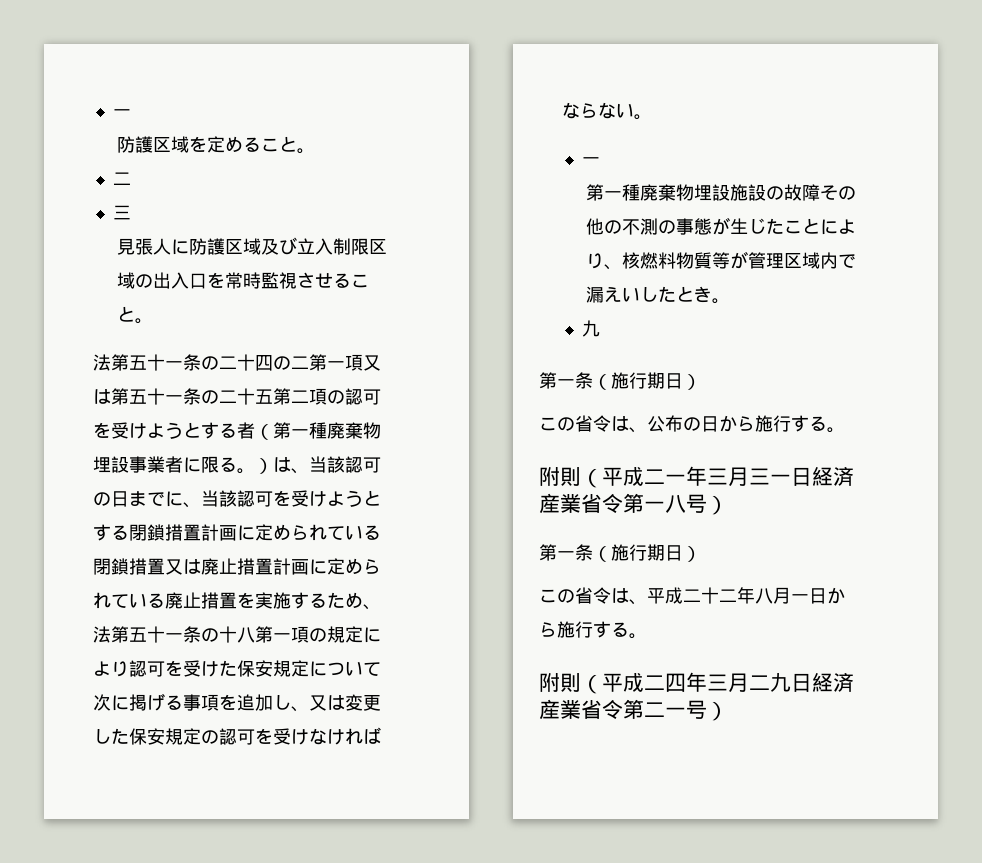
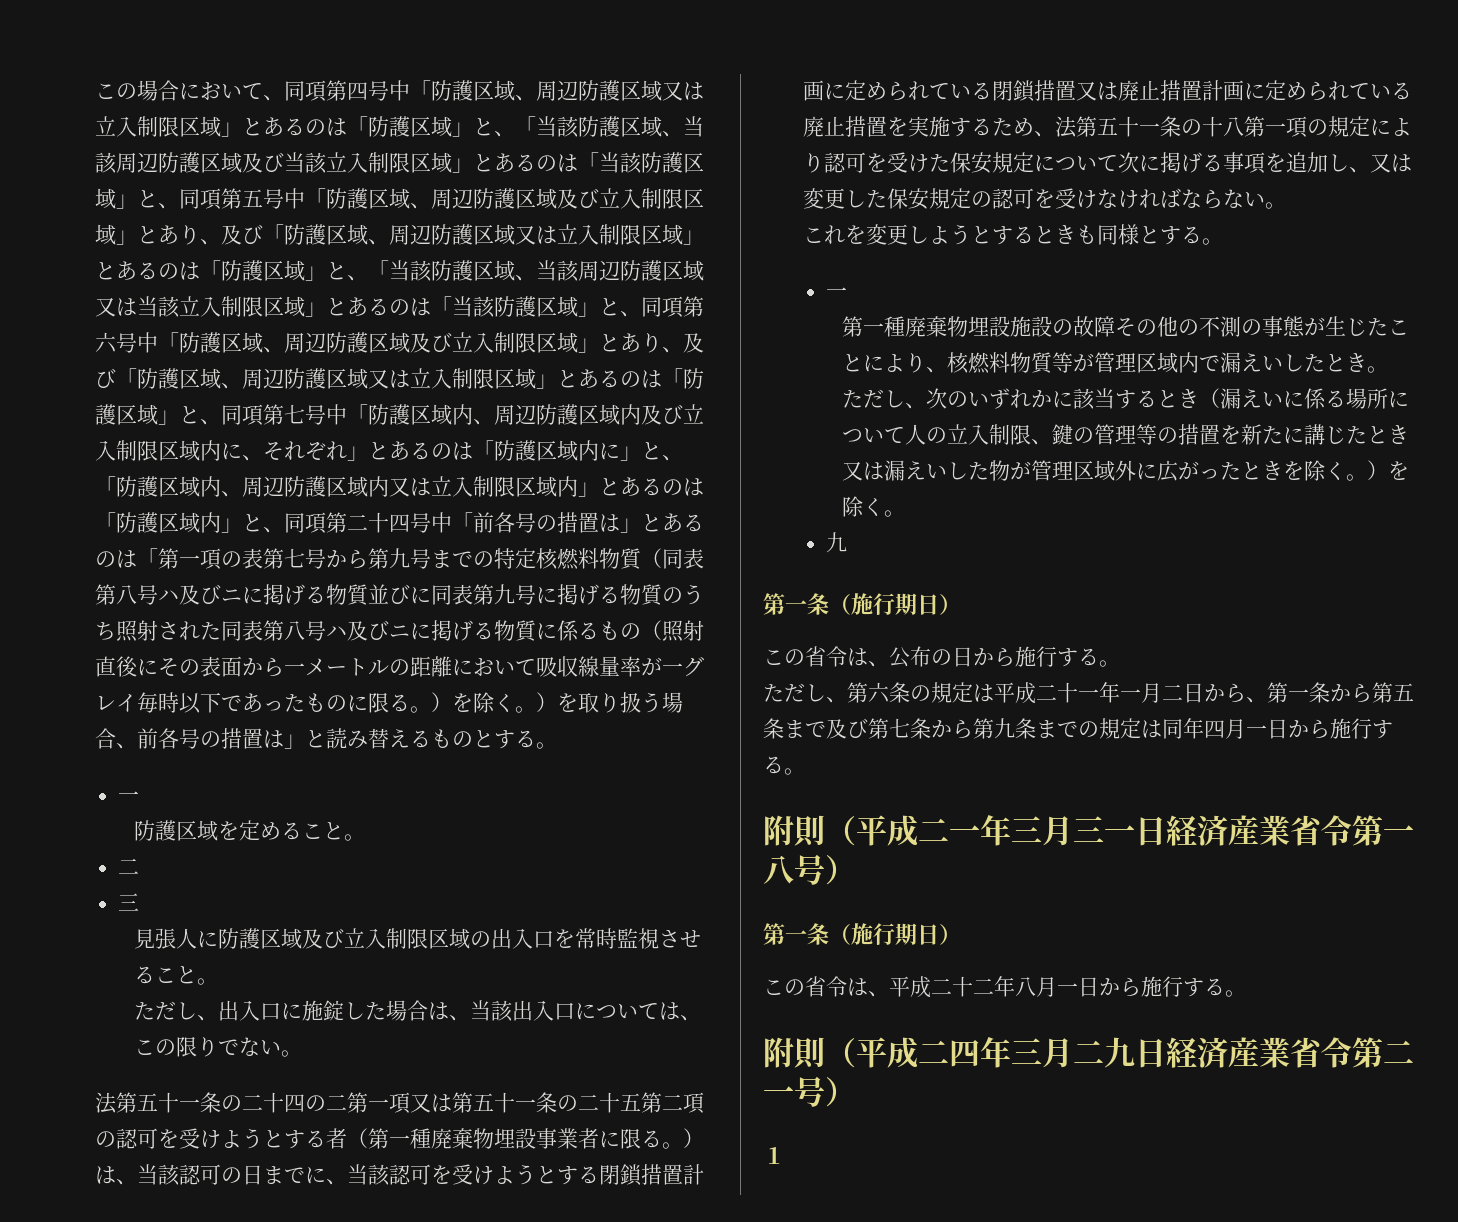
+ この場合において、同項第四号中「防護区域、周辺防護区域又は立入制限区域」とあるのは「防護区域」と、「当該防護区域、当該周辺防護区域及び当該立入制限区域」とあるのは「当該防護区域」と、同項第五号中「防護区域、周辺防護区域及び立入制限区域」とあり、及び「防護区域、周辺防護区域又は立入制限区域」とあるのは「防護区域」と、「当該防護区域、当該周辺防護区域又は当該立入制限区域」とあるのは「当該防護区域」と、同項第六号中「防護区域、周辺防護区域及び立入制限区域」とあり、及び「防護区域、周辺防護区域又は立入制限区域」とあるのは「防護区域」と、同項第七号中「防護区域内、周辺防護区域内及び立入制限区域内に、それぞれ」とあるのは「防護区域内に」と、「防護区域内、周辺防護区域内又は立入制限区域内」とあるのは「防護区域内」と、同項第二十四号中「前各号の措置は」とあるのは「第一項の表第七号から第九号までの特定核燃料物質（同表第八号ハ及びニに掲げる物質並びに同表第九号に掲げる物質のうち照射された同表第八号ハ及びニに掲げる物質に係るもの（照射直後にその表面から一メートルの距離において吸収線量率が一グレイ毎時以下であったものに限る。）を除く。）を取り扱う場合、前各号の措置は」と読み替えるものとする。
+ ただし、出入口に施錠した場合は、当該出入口については、この限りでない。
+ これを変更しようとするときも同様とする。
+ ただし、次のいずれかに該当するとき（漏えいに係る場所について人の立入制限、鍵の管理等の措置を新たに講じたとき又は漏えいした物が管理区域外に広がったときを除く。）を除く。
+ ただし、第六条の規定は平成二十一年一月二日から、第一条から第五条まで及び第七条から第九条までの規定は同年四月一日から施行する。
+ １

